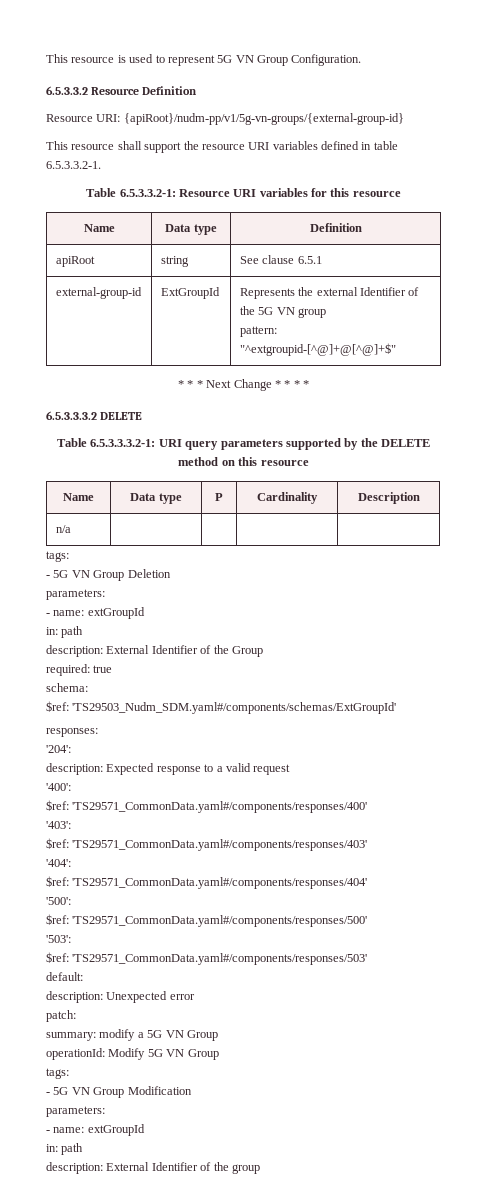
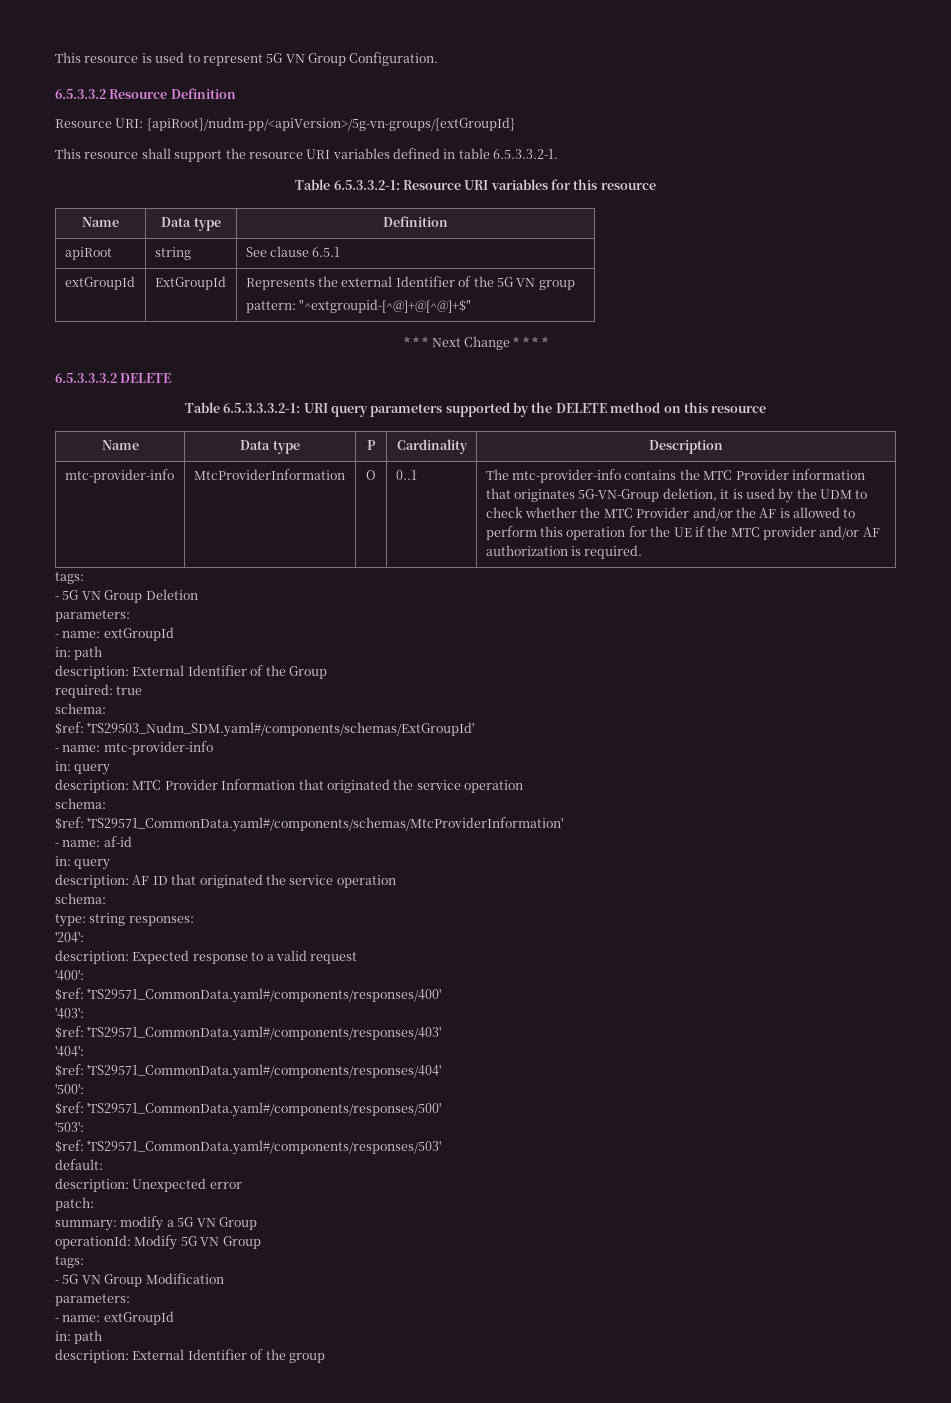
- Resource URI: {apiRoot}/nudm-pp/v1/5g-vn-groups/{external-group-id}
+ Resource URI: {apiRoot}/nudm-pp/<apiVersion>/5g-vn-groups/{extGroupId}
- external-group-id | ExtGroupId | Represents the external Identifier of the 5G VN group
+ extGroupId | ExtGroupId | Represents the external Identifier of the 5G VN group
- n/a
+ mtc-provider-info | MtcProviderInformation | O | 0..1 | The mtc-provider-info contains the MTC Provider information that originates 5G-VN-Group deletion, it is used by the UDM to check whether the MTC Provider and/or the AF is allowed to perform this operation for the UE if the MTC provider and/or AF authorization is required.
- responses:
+ - name: mtc-provider-info
+ in: query
+ description: MTC Provider Information that originated the service operation
+ schema:
+ $ref: 'TS29571_CommonData.yaml#/components/schemas/MtcProviderInformation'
+ - name: af-id
+ in: query
+ description: AF ID that originated the service operation
+ schema:
+ type: string responses:

